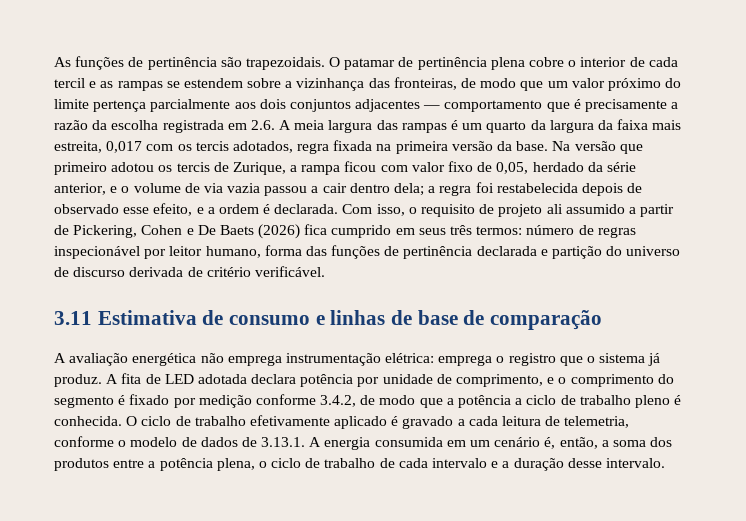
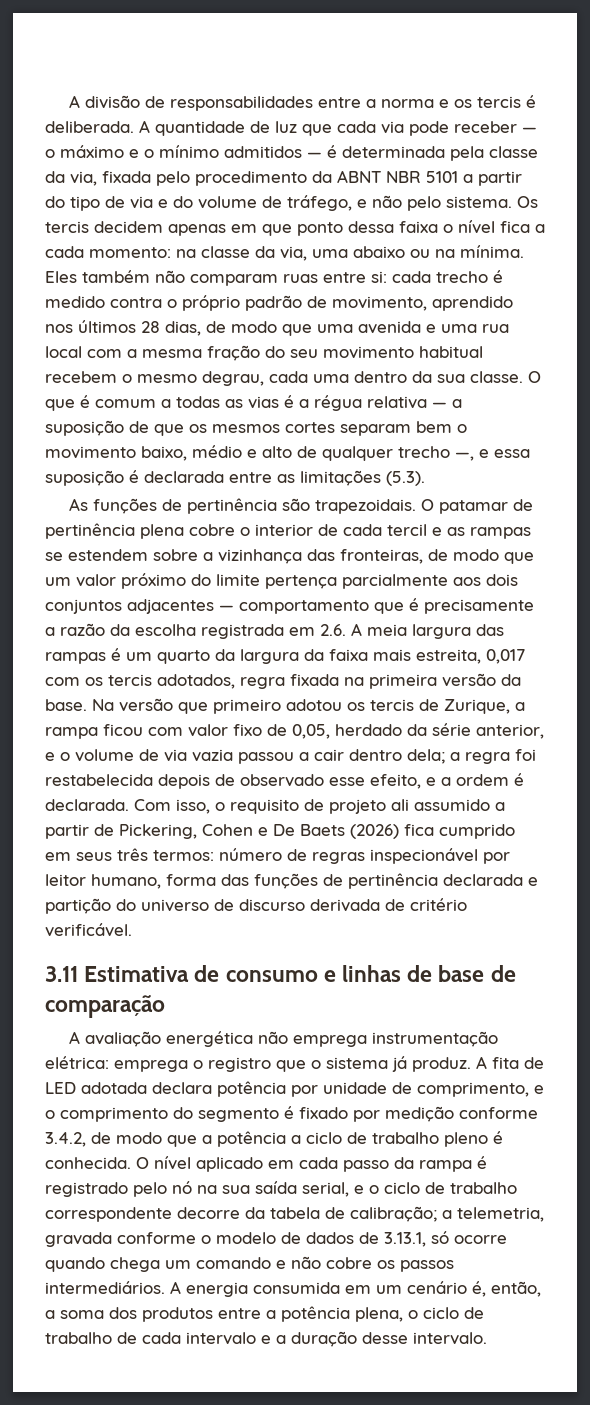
+ A divisão de responsabilidades entre a norma e os tercis é deliberada. A quantidade de luz que cada via pode receber — o máximo e o mínimo admitidos — é determinada pela classe da via, fixada pelo procedimento da ABNT NBR 5101 a partir do tipo de via e do volume de tráfego, e não pelo sistema. Os tercis decidem apenas em que ponto dessa faixa o nível fica a cada momento: na classe da via, uma abaixo ou na mínima. Eles também não comparam ruas entre si: cada trecho é medido contra o próprio padrão de movimento, aprendido nos últimos 28 dias, de modo que uma avenida e uma rua local com a mesma fração do seu movimento habitual recebem o mesmo degrau, cada uma dentro da sua classe. O que é comum a todas as vias é a régua relativa — a suposição de que os mesmos cortes separam bem o movimento baixo, médio e alto de qualquer trecho —, e essa suposição é declarada entre as limitações (5.3).
- O ciclo de trabalho efetivamente aplicado é gravado a cada leitura de telemetria, conforme o modelo de dados de 3.13.1. A energia consumida em um cenário é, então, a soma dos produtos entre a potência plena, o ciclo de trabalho de cada intervalo e a duração desse intervalo.
+ O nível aplicado em cada passo da rampa é registrado pelo nó na sua saída serial, e o ciclo de trabalho correspondente decorre da tabela de calibração; a telemetria, gravada conforme o modelo de dados de 3.13.1, só ocorre quando chega um comando e não cobre os passos intermediários. A energia consumida em um cenário é, então, a soma dos produtos entre a potência plena, o ciclo de trabalho de cada intervalo e a duração desse intervalo.

